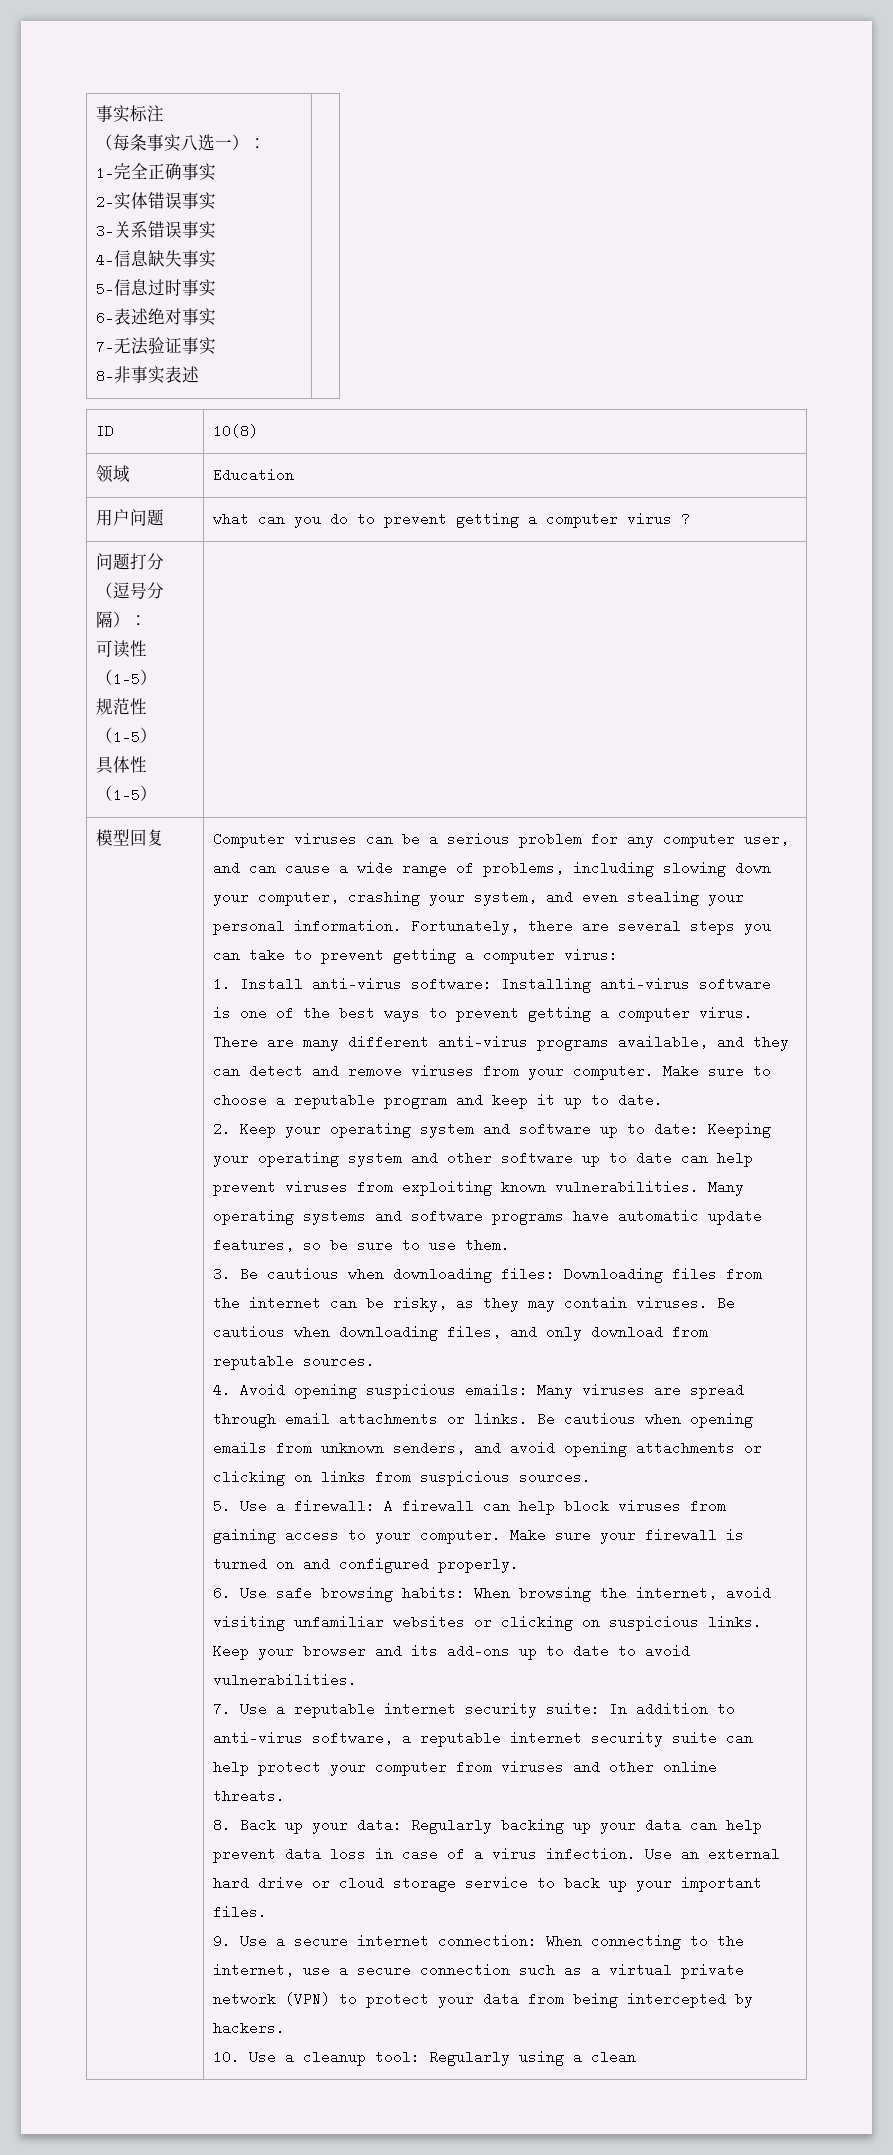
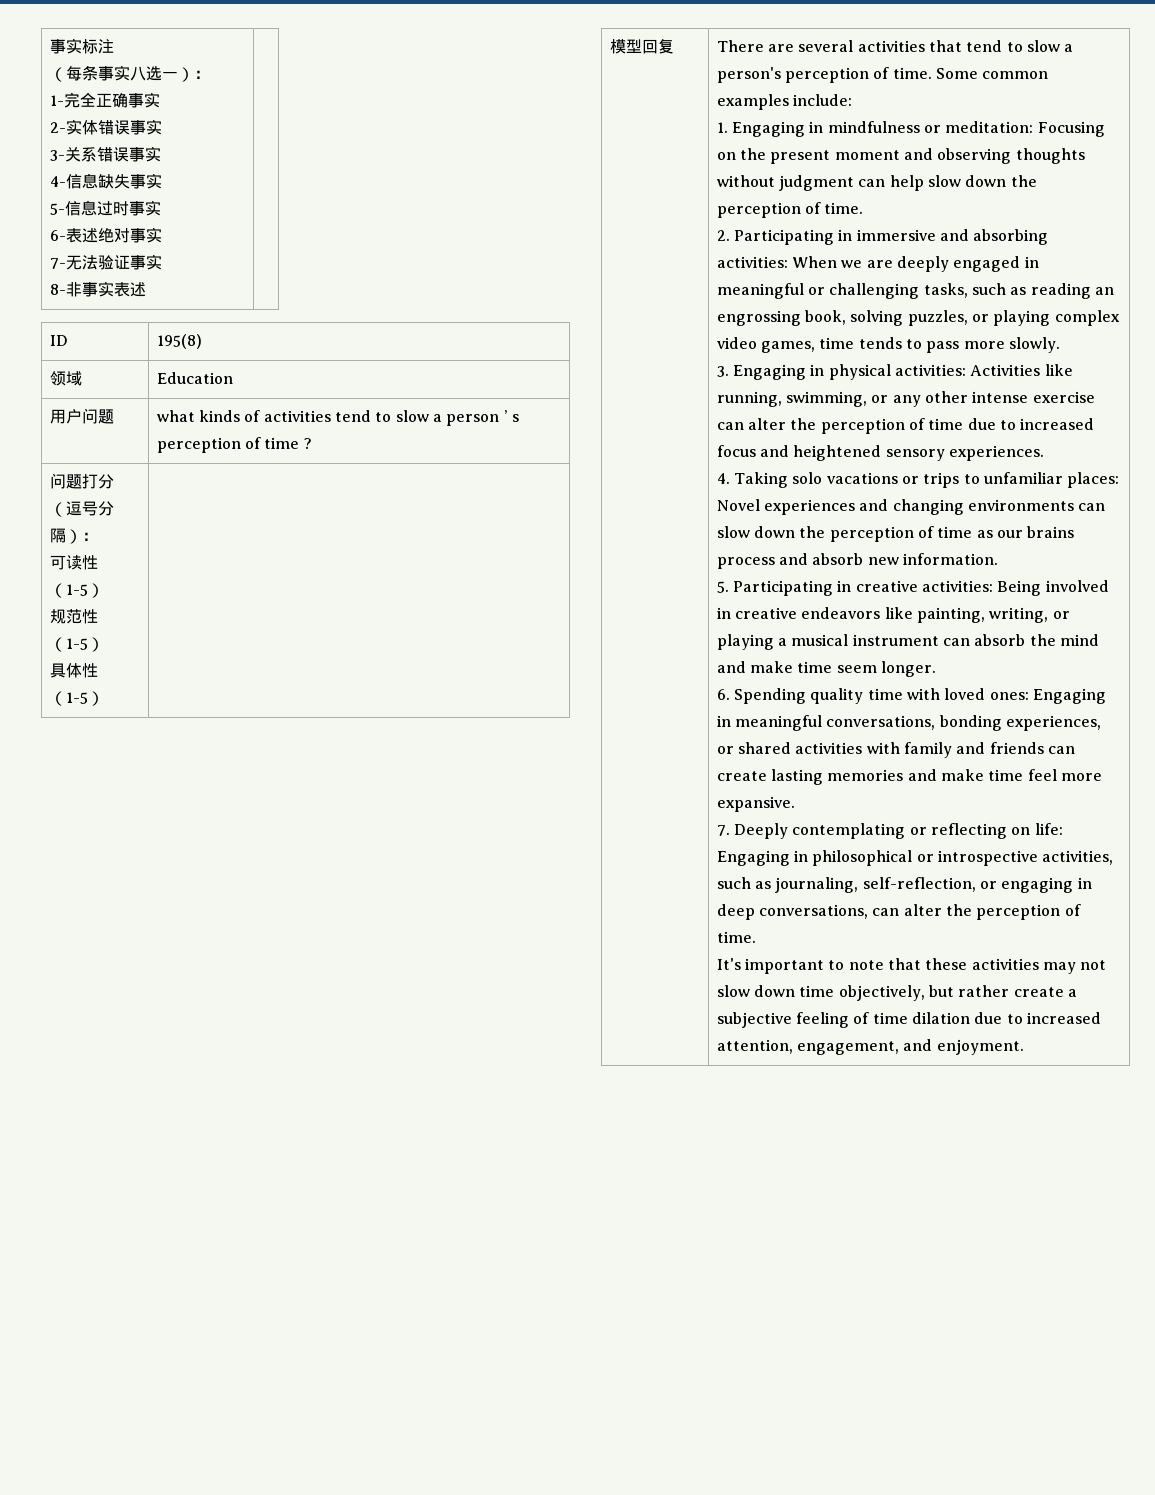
- ID | 10(8)
+ ID | 195(8)
- 用户问题 | what can you do to prevent getting a computer virus ?
+ 用户问题 | what kinds of activities tend to slow a person ’ s perception of time ?
- Computer viruses can be a serious problem for any computer user, and can cause a wide range of problems, including slowing down your computer, crashing your system, and even stealing your personal information. Fortunately, there are several steps you can take to prevent getting a computer virus:
- 1. Install anti-virus software: Installing anti-virus software is one of the best ways to prevent getting a computer virus. There are many different anti-virus programs available, and they can detect and remove viruses from your computer. Make sure to choose a reputable program and keep it up to date.
- 2. Keep your operating system and software up to date: Keeping your operating system and other software up to date can help prevent viruses from exploiting known vulnerabilities. Many operating systems and software programs have automatic update features, so be sure to use them.
- 3. Be cautious when downloading files: Downloading files from the internet can be risky, as they may contain viruses. Be cautious when downloading files, and only download from reputable sources.
- 4. Avoid opening suspicious emails: Many viruses are spread through email attachments or links. Be cautious when opening emails from unknown senders, and avoid opening attachments or clicking on links from suspicious sources.
- 5. Use a firewall: A firewall can help block viruses from gaining access to your computer. Make sure your firewall is turned on and configured properly.
- 6. Use safe browsing habits: When browsing the internet, avoid visiting unfamiliar websites or clicking on suspicious links. Keep your browser and its add-ons up to date to avoid vulnerabilities.
- 7. Use a reputable internet security suite: In addition to anti-virus software, a reputable internet security suite can help protect your computer from viruses and other online threats.
- 8. Back up your data: Regularly backing up your data can help prevent data loss in case of a virus infection. Use an external hard drive or cloud storage service to back up your important files.
- 9. Use a secure internet connection: When connecting to the internet, use a secure connection such as a virtual private network (VPN) to protect your data from being intercepted by hackers.
- 10. Use a cleanup tool: Regularly using a clean
+ There are several activities that tend to slow a person's perception of time. Some common examples include:
+ 1. Engaging in mindfulness or meditation: Focusing on the present moment and observing thoughts without judgment can help slow down the perception of time.
+ 2. Participating in immersive and absorbing activities: When we are deeply engaged in meaningful or challenging tasks, such as reading an engrossing book, solving puzzles, or playing complex video games, time tends to pass more slowly.
+ 3. Engaging in physical activities: Activities like running, swimming, or any other intense exercise can alter the perception of time due to increased focus and heightened sensory experiences.
+ 4. Taking solo vacations or trips to unfamiliar places: Novel experiences and changing environments can slow down the perception of time as our brains process and absorb new information.
+ 5. Participating in creative activities: Being involved in creative endeavors like painting, writing, or playing a musical instrument can absorb the mind and make time seem longer.
+ 6. Spending quality time with loved ones: Engaging in meaningful conversations, bonding experiences, or shared activities with family and friends can create lasting memories and make time feel more expansive.
+ 7. Deeply contemplating or reflecting on life: Engaging in philosophical or introspective activities, such as journaling, self-reflection, or engaging in deep conversations, can alter the perception of time.
+ It's important to note that these activities may not slow down time objectively, but rather create a subjective feeling of time dilation due to increased attention, engagement, and enjoyment.

